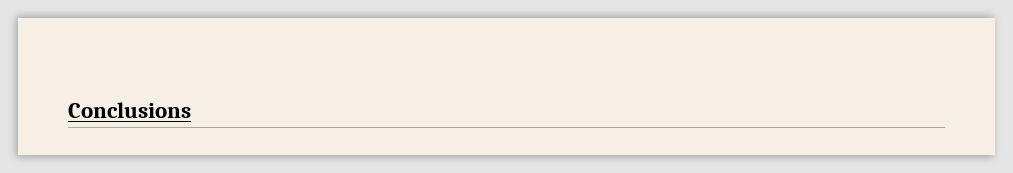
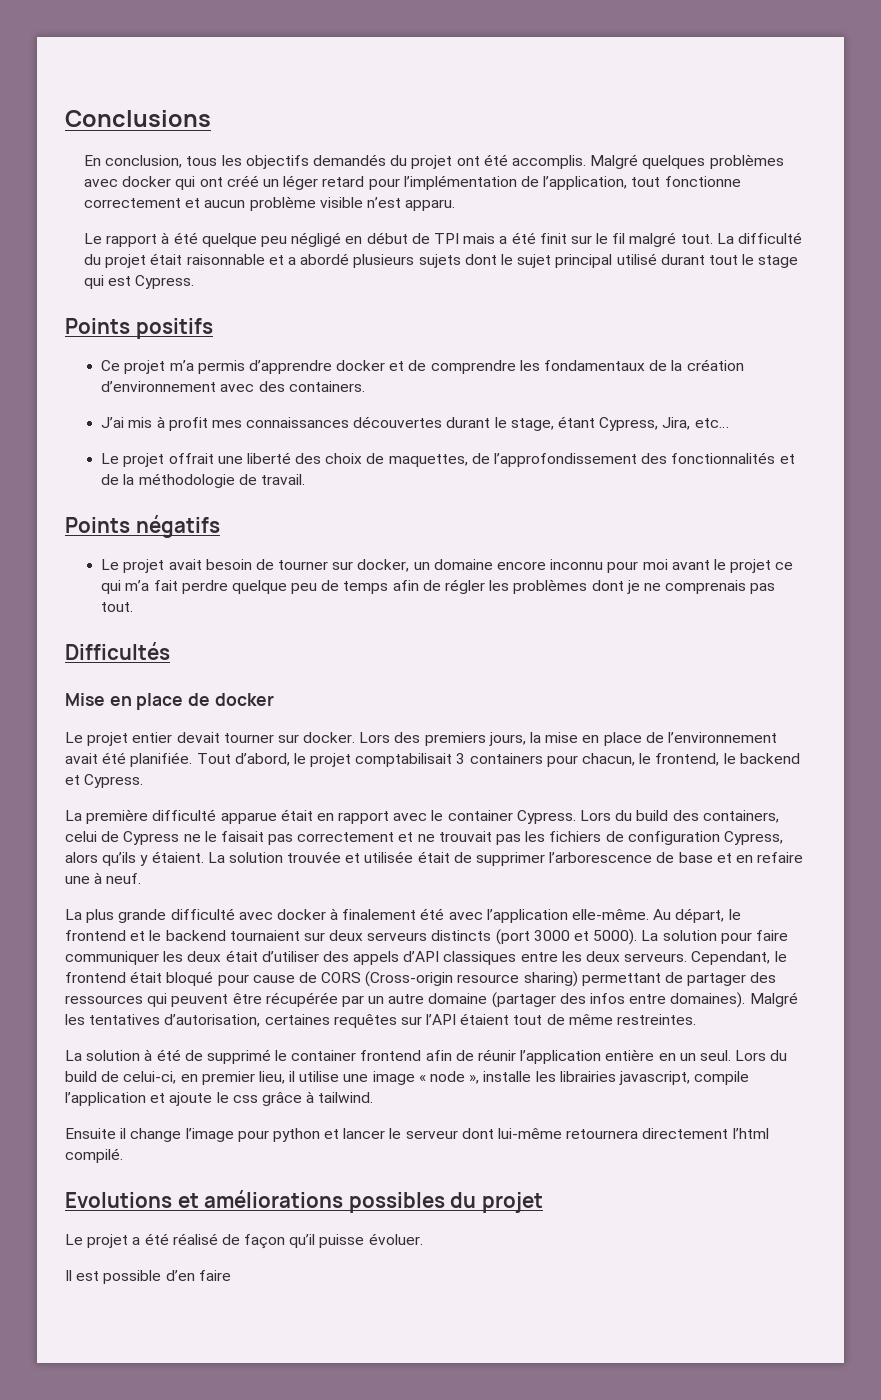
+ En conclusion, tous les objectifs demandés du projet ont été accomplis. Malgré quelques problèmes avec docker qui ont créé un léger retard pour l’implémentation de l’application, tout fonctionne correctement et aucun problème visible n’est apparu.
+ Le rapport à été quelque peu négligé en début de TPI mais a été finit sur le fil malgré tout. La difficulté du projet était raisonnable et a abordé plusieurs sujets dont le sujet principal utilisé durant tout le stage qui est Cypress.
+ Points positifs
+ Ce projet m’a permis d’apprendre docker et de comprendre les fondamentaux de la création d’environnement avec des containers.
+ J’ai mis à profit mes connaissances découvertes durant le stage, étant Cypress, Jira, etc…
+ Le projet offrait une liberté des choix de maquettes, de l’approfondissement des fonctionnalités et de la méthodologie de travail.
+ Points négatifs
+ Le projet avait besoin de tourner sur docker, un domaine encore inconnu pour moi avant le projet ce qui m’a fait perdre quelque peu de temps afin de régler les problèmes dont je ne comprenais pas tout.
+ Difficultés
+ Mise en place de docker
+ Le projet entier devait tourner sur docker. Lors des premiers jours, la mise en place de l’environnement avait été planifiée. Tout d’abord, le projet comptabilisait 3 containers pour chacun, le frontend, le backend et Cypress.
+ La première difficulté apparue était en rapport avec le container Cypress. Lors du build des containers, celui de Cypress ne le faisait pas correctement et ne trouvait pas les fichiers de configuration Cypress, alors qu’ils y étaient. La solution trouvée et utilisée était de supprimer l’arborescence de base et en refaire une à neuf.
+ La plus grande difficulté avec docker à finalement été avec l’application elle-même. Au départ, le frontend et le backend tournaient sur deux serveurs distincts (port 3000 et 5000). La solution pour faire communiquer les deux était d’utiliser des appels d’API classiques entre les deux serveurs. Cependant, le frontend était bloqué pour cause de CORS (Cross-origin resource sharing) permettant de partager des ressources qui peuvent être récupérée par un autre domaine (partager des infos entre domaines). Malgré les tentatives d’autorisation, certaines requêtes sur l’API étaient tout de même restreintes.
+ La solution à été de supprimé le container frontend afin de réunir l’application entière en un seul. Lors du build de celui-ci, en premier lieu, il utilise une image « node », installe les librairies javascript, compile l’application et ajoute le css grâce à tailwind.
+ Ensuite il change l’image pour python et lancer le serveur dont lui-même retournera directement l’html compilé.
+ Evolutions et améliorations possibles du projet
+ Le projet a été réalisé de façon qu’il puisse évoluer.
+ Il est possible d’en faire

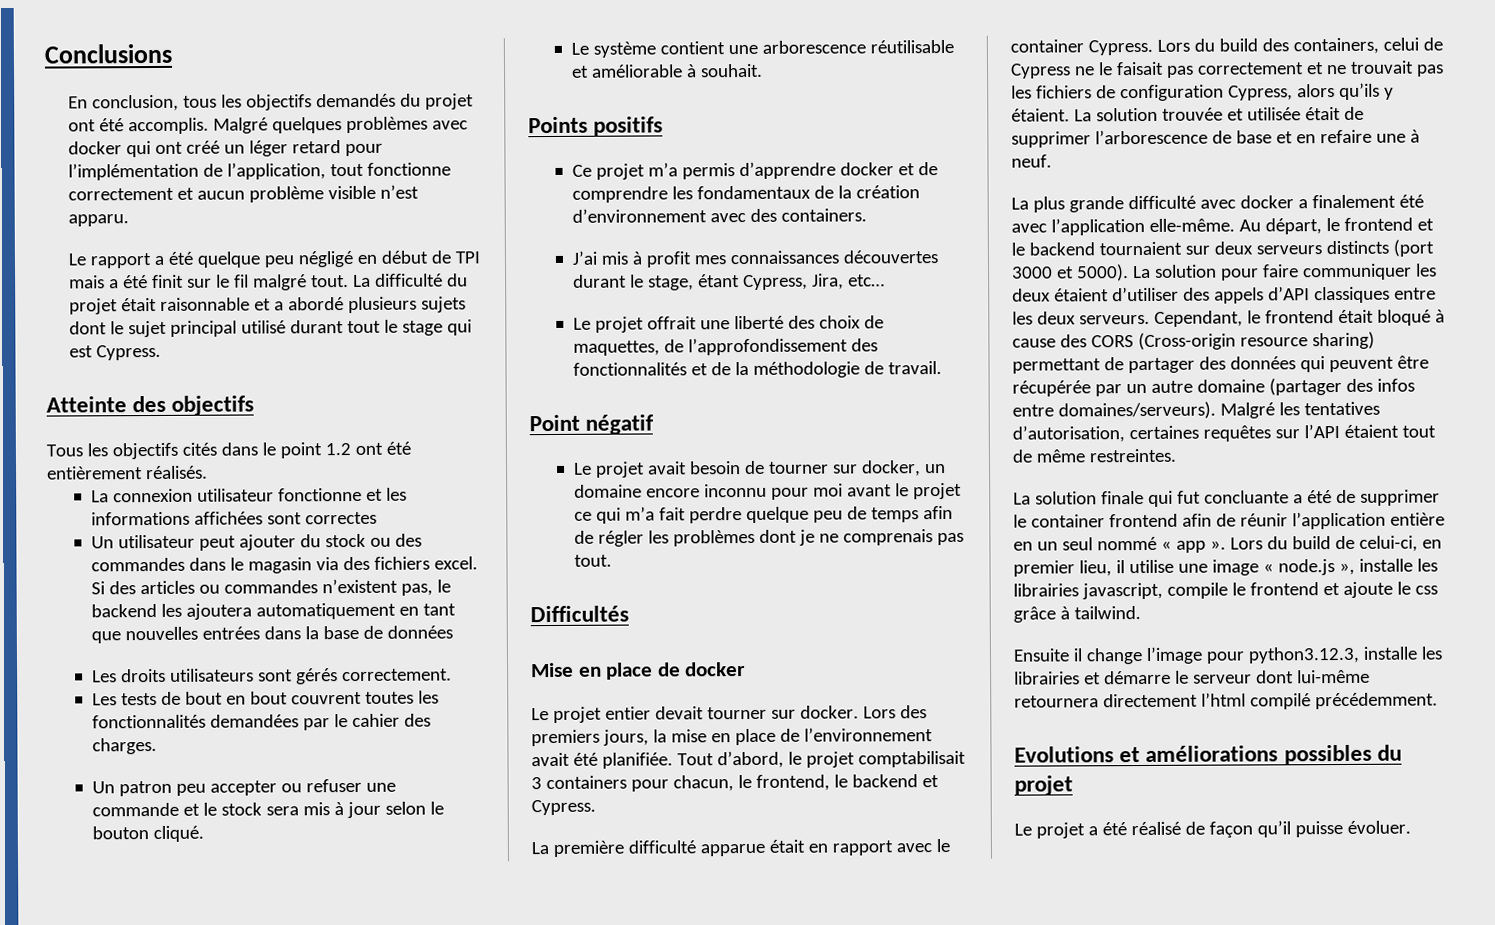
- Le rapport à été quelque peu négligé en début de TPI mais a été finit sur le fil malgré tout.
+ Le rapport a été quelque peu négligé en début de TPI mais a été finit sur le fil malgré tout.
+ Atteinte des objectifs
+ Tous les objectifs cités dans le point 1.2 ont été entièrement réalisés.
+ La connexion utilisateur fonctionne et les informations affichées sont correctes
+ Un utilisateur peut ajouter du stock ou des commandes dans le magasin via des fichiers excel. Si des articles ou commandes n’existent pas, le backend les ajoutera automatiquement en tant que nouvelles entrées dans la base de données
+ Les droits utilisateurs sont gérés correctement.
+ Les tests de bout en bout couvrent toutes les fonctionnalités demandées par le cahier des charges.
+ Un patron peu accepter ou refuser une commande et le stock sera mis à jour selon le bouton cliqué.
+ Le système contient une arborescence réutilisable et améliorable à souhait.
- Points négatifs
+ Point négatif
- La plus grande difficulté avec docker à finalement été avec l’application elle-même.
+ La plus grande difficulté avec docker a finalement été avec l’application elle-même.
- La solution pour faire communiquer les deux était d’utiliser des appels d’API classiques entre les deux serveurs.
+ La solution pour faire communiquer les deux étaient d’utiliser des appels d’API classiques entre les deux serveurs.
- Cependant, le frontend était bloqué pour cause de CORS (Cross-origin resource sharing) permettant de partager des ressources qui peuvent être récupérée par un autre domaine (partager des infos entre domaines).
+ Cependant, le frontend était bloqué à cause des CORS (Cross-origin resource sharing) permettant de partager des données qui peuvent être récupérée par un autre domaine (partager des infos entre domaines/serveurs).
- La solution à été de supprimé le container frontend afin de réunir l’application entière en un seul.
+ La solution finale qui fut concluante a été de supprimer le container frontend afin de réunir l’application entière en un seul nommé « app ».
- Lors du build de celui-ci, en premier lieu, il utilise une image « node », installe les librairies javascript, compile l’application et ajoute le css grâce à tailwind.
+ Lors du build de celui-ci, en premier lieu, il utilise une image « node.js », installe les librairies javascript, compile le frontend et ajoute le css grâce à tailwind.
- Ensuite il change l’image pour python et lancer le serveur dont lui-même retournera directement l’html compilé.
+ Ensuite il change l’image pour python3.12.3, installe les librairies et démarre le serveur dont lui-même retournera directement l’html compilé précédemment.
- Il est possible d’en faire

